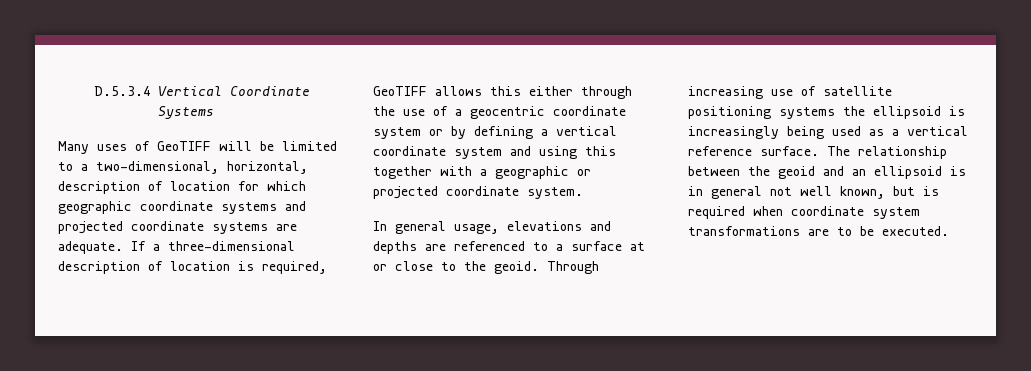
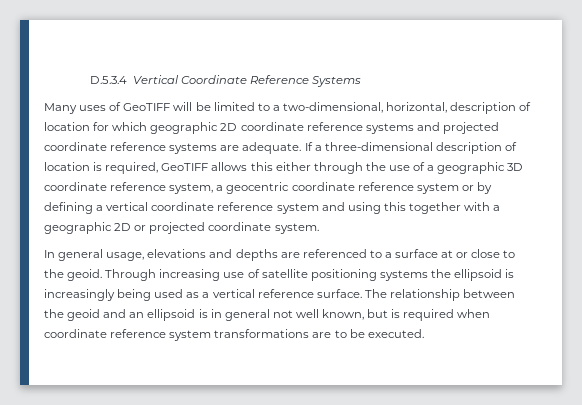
- D.5.3.4 Vertical Coordinate Systems
+ D.5.3.4 Vertical Coordinate Reference Systems
- Many uses of GeoTIFF will be limited to a two-dimensional, horizontal, description of location for which geographic coordinate systems and projected coordinate systems are adequate.
+ Many uses of GeoTIFF will be limited to a two-dimensional, horizontal, description of location for which geographic 2D coordinate reference systems and projected coordinate reference systems are adequate.
- If a three-dimensional description of location is required, GeoTIFF allows this either through the use of a geocentric coordinate system or by defining a vertical coordinate system and using this together with a geographic or projected coordinate system.
+ If a three-dimensional description of location is required, GeoTIFF allows this either through the use of a geographic 3D coordinate reference system, a geocentric coordinate reference system or by defining a vertical coordinate reference system and using this together with a geographic 2D or projected coordinate system.
- The relationship between the geoid and an ellipsoid is in general not well known, but is required when coordinate system transformations are to be executed.
+ The relationship between the geoid and an ellipsoid is in general not well known, but is required when coordinate reference system transformations are to be executed.

